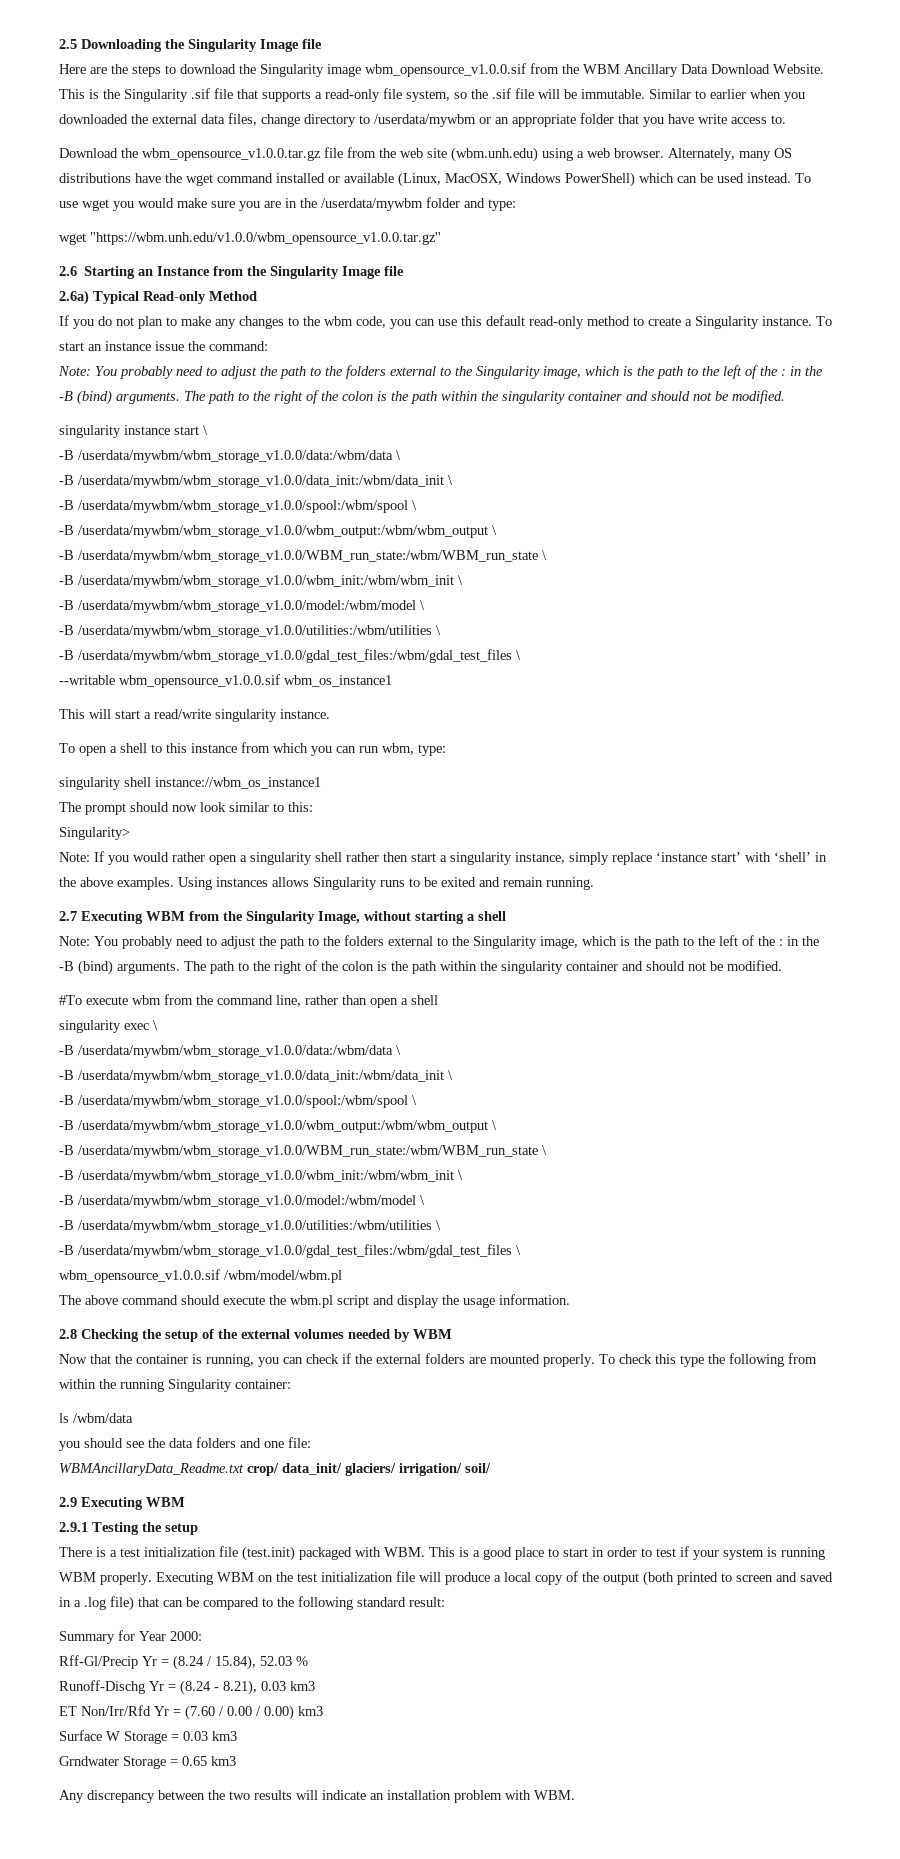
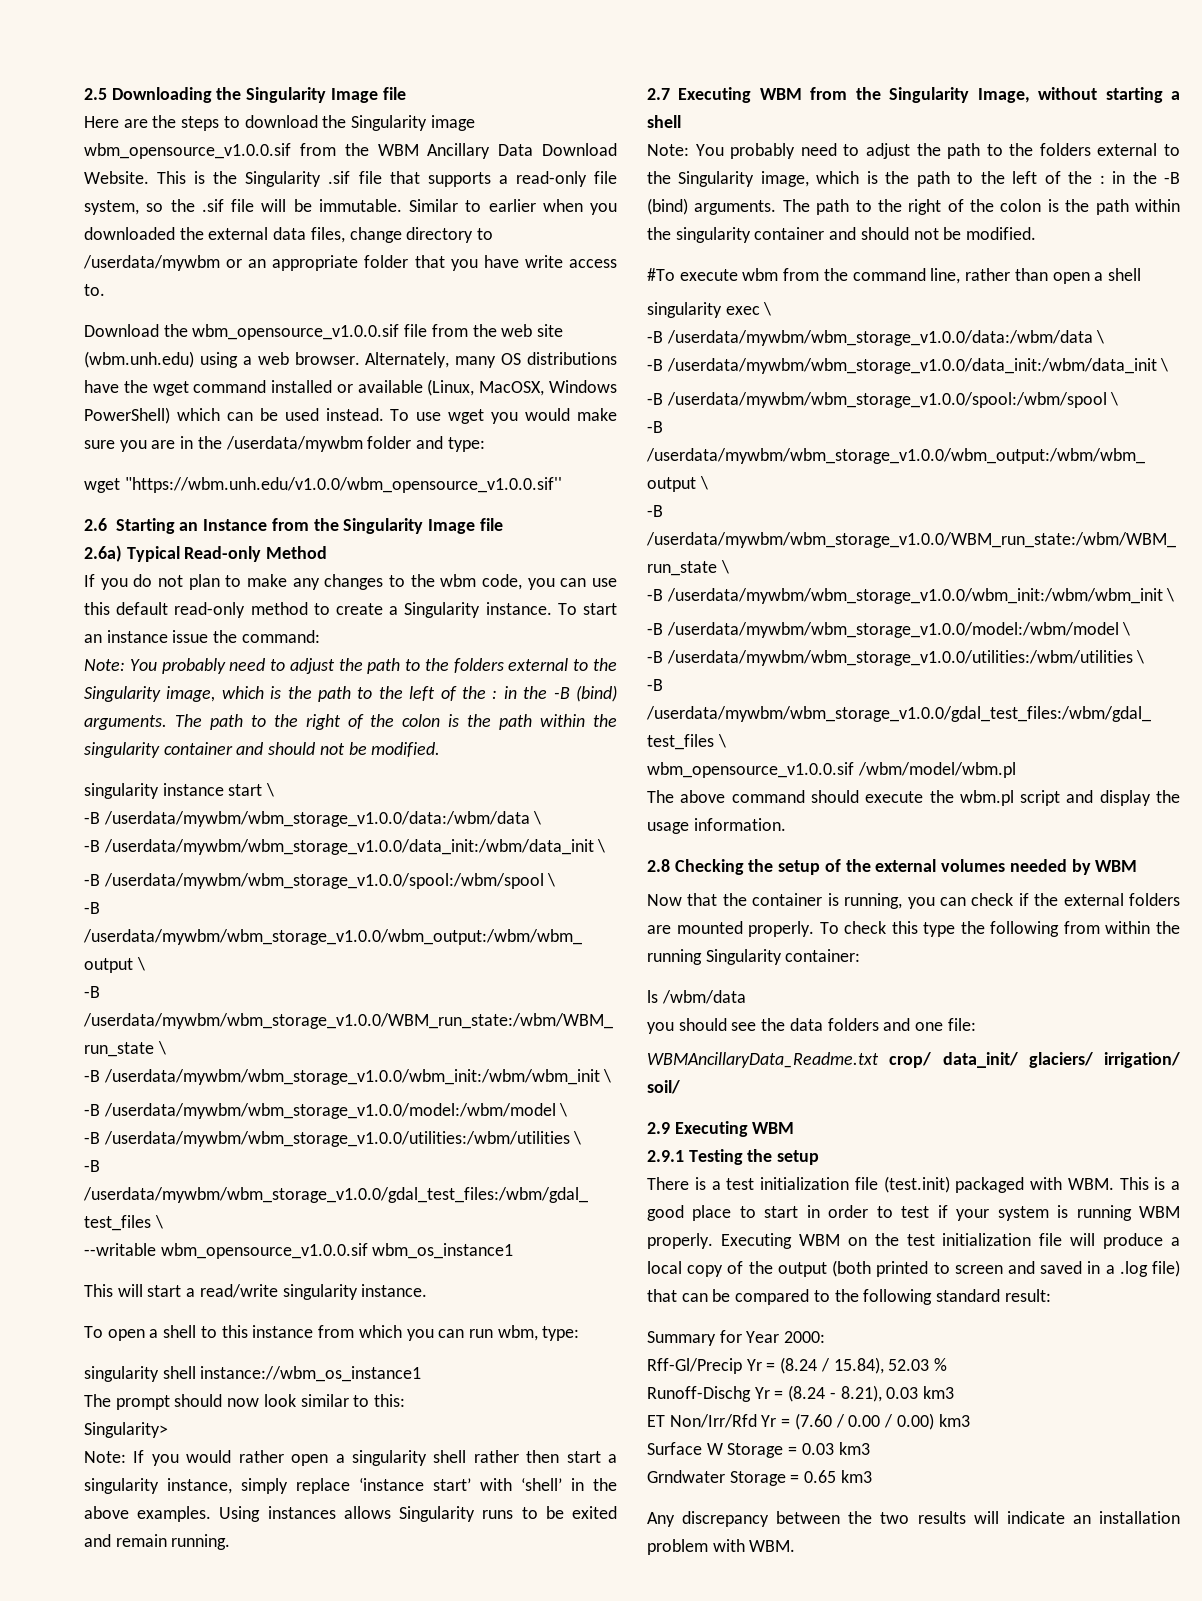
- Download the wbm_opensource_v1.0.0.tar.gz file from the web site (wbm.unh.edu) using a web browser.
+ Download the wbm_opensource_v1.0.0.sif file from the web site (wbm.unh.edu) using a web browser.
- wget "https://wbm.unh.edu/v1.0.0/wbm_opensource_v1.0.0.tar.gz''
+ wget "https://wbm.unh.edu/v1.0.0/wbm_opensource_v1.0.0.sif''

